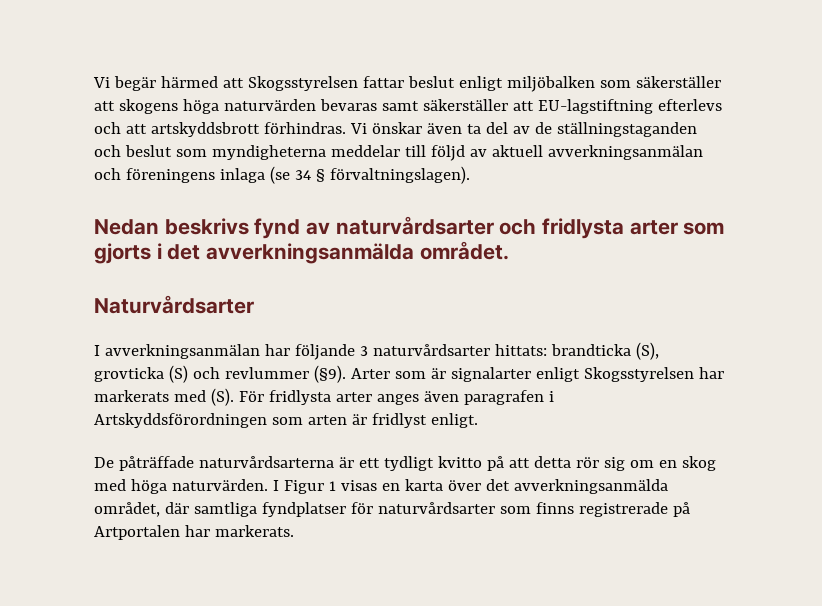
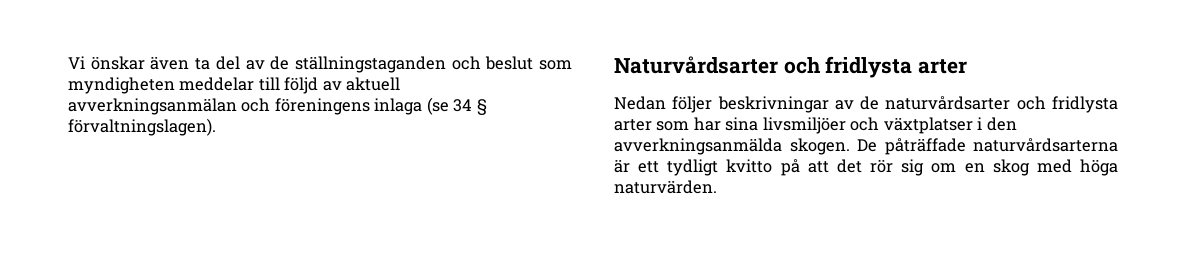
- Vi begär härmed att Skogsstyrelsen fattar beslut enligt miljöbalken som säkerställer att skogens höga naturvärden bevaras samt säkerställer att EU-lagstiftning efterlevs och att artskyddsbrott förhindras. Vi önskar även ta del av de ställningstaganden och beslut som myndigheterna meddelar till följd av aktuell avverkningsanmälan och föreningens inlaga (se 34 § förvaltningslagen).
+ Vi önskar även ta del av de ställningstaganden och beslut som myndigheten meddelar till följd av aktuell avverkningsanmälan och föreningens inlaga (se 34 § förvaltningslagen).
- Nedan beskrivs fynd av naturvårdsarter och fridlysta arter som gjorts i det avverkningsanmälda området.
- Naturvårdsarter
- I avverkningsanmälan har följande 3 naturvårdsarter hittats: brandticka (S), grovticka (S) och revlummer (§9). Arter som är signalarter enligt Skogsstyrelsen har markerats med (S). För fridlysta arter anges även paragrafen i Artskyddsförordningen som arten är fridlyst enligt.
- De påträffade naturvårdsarterna är ett tydligt kvitto på att detta rör sig om en skog med höga naturvärden. I Figur 1 visas en karta över det avverkningsanmälda området, där samtliga fyndplatser för naturvårdsarter som finns registrerade på Artportalen har markerats.
+ Naturvårdsarter och fridlysta arter
+ Nedan följer beskrivningar av de naturvårdsarter och fridlysta arter som har sina livsmiljöer och växtplatser i den avverkningsanmälda skogen. De påträffade naturvårdsarterna är ett tydligt kvitto på att det rör sig om en skog med höga naturvärden.

